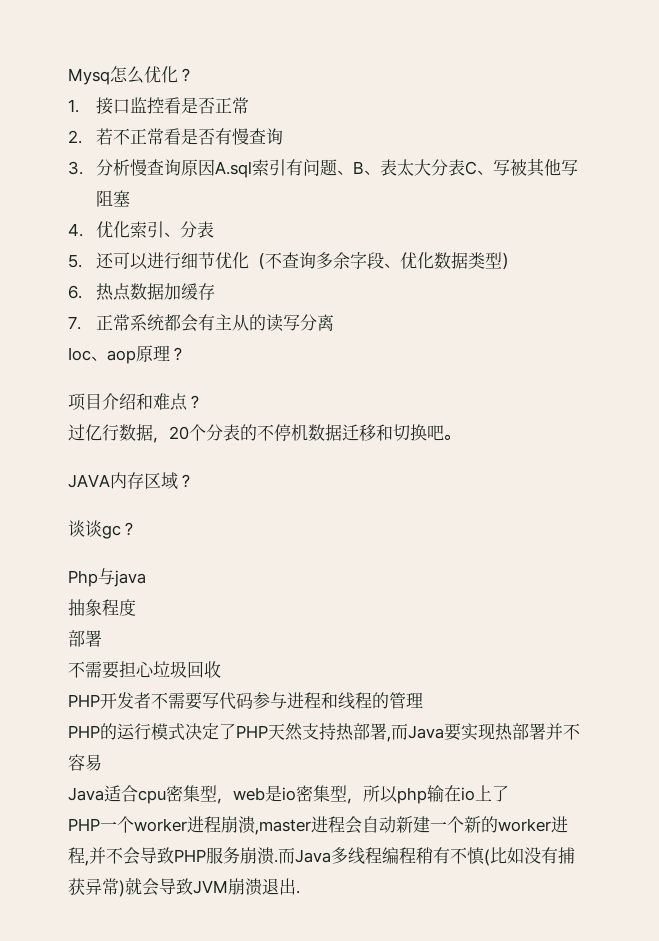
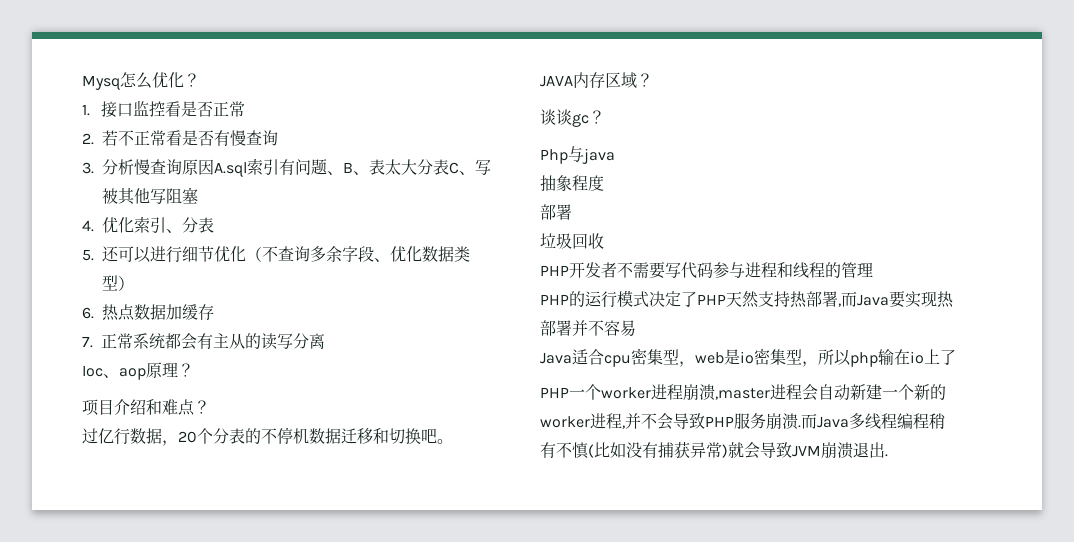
- 不需要担心垃圾回收
+ 垃圾回收

